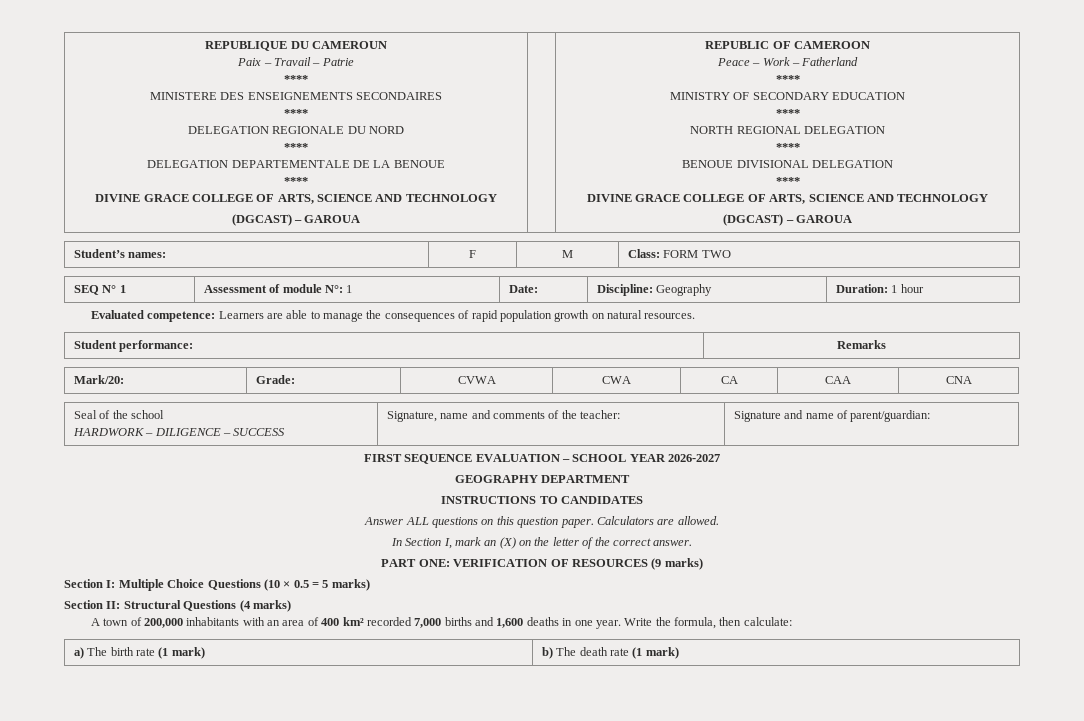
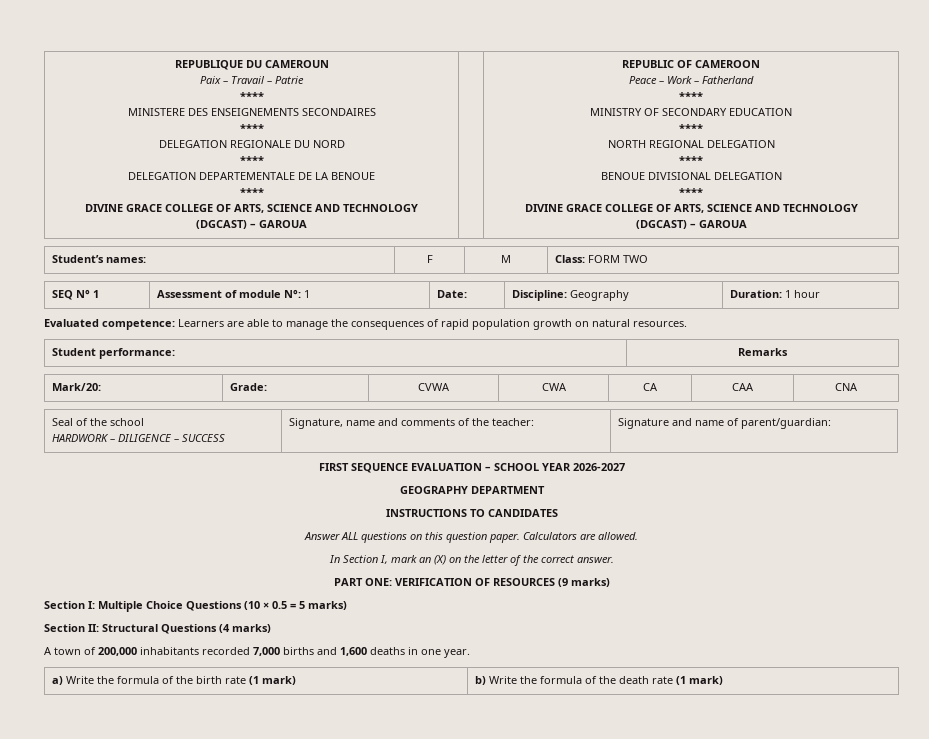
- A town of 200,000 inhabitants with an area of 400 km² recorded 7,000 births and 1,600 deaths in one year. Write the formula, then calculate:
- a) The birth rate (1 mark) | b) The death rate (1 mark)
+ A town of 200,000 inhabitants recorded 7,000 births and 1,600 deaths in one year.
+ a) Write the formula of the birth rate (1 mark) | b) Write the formula of the death rate (1 mark)

